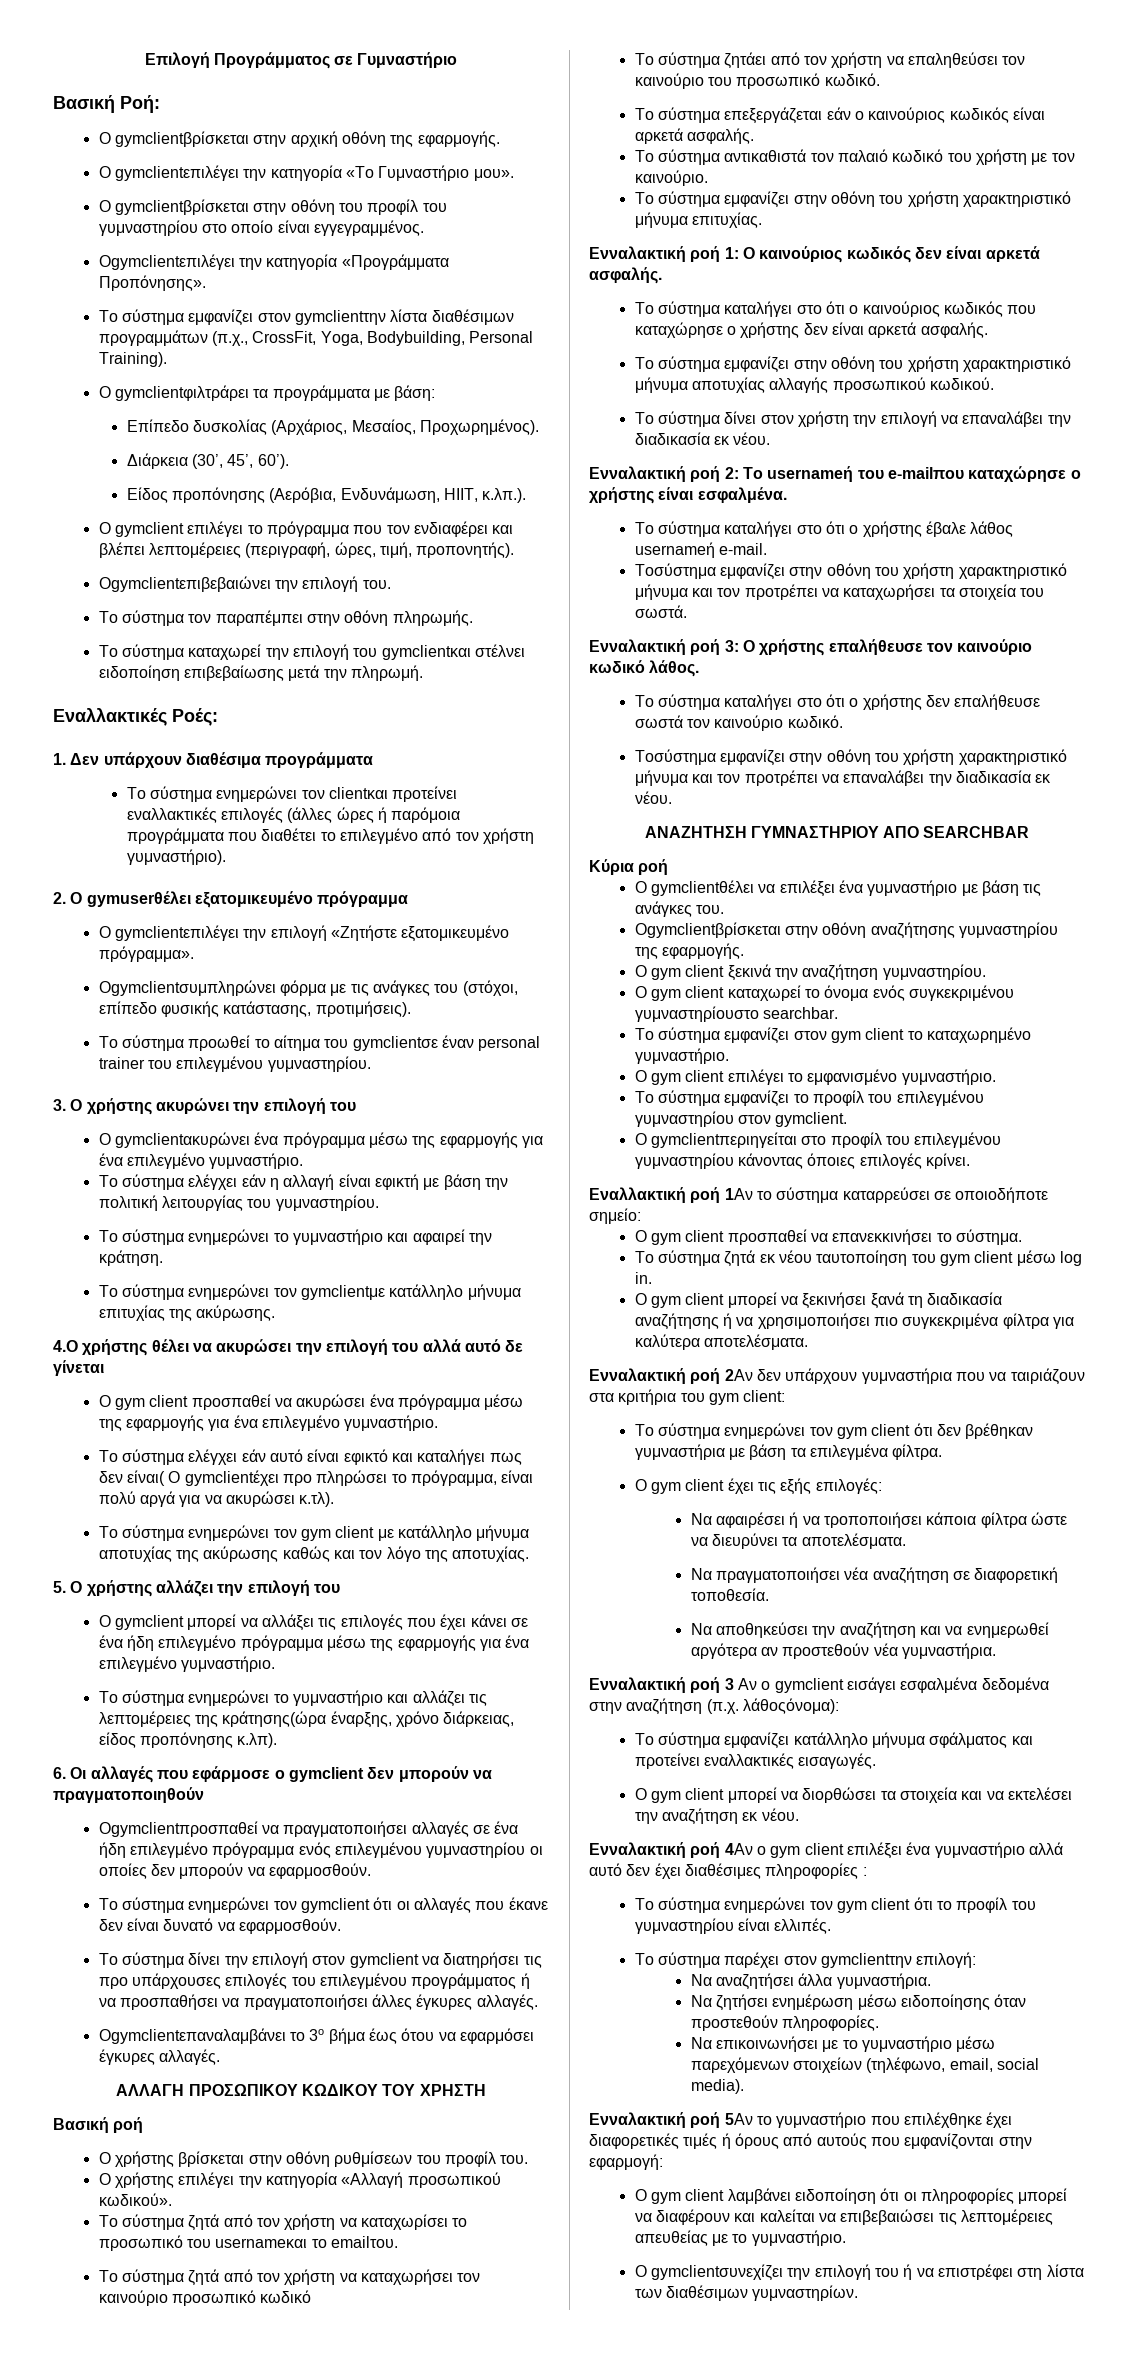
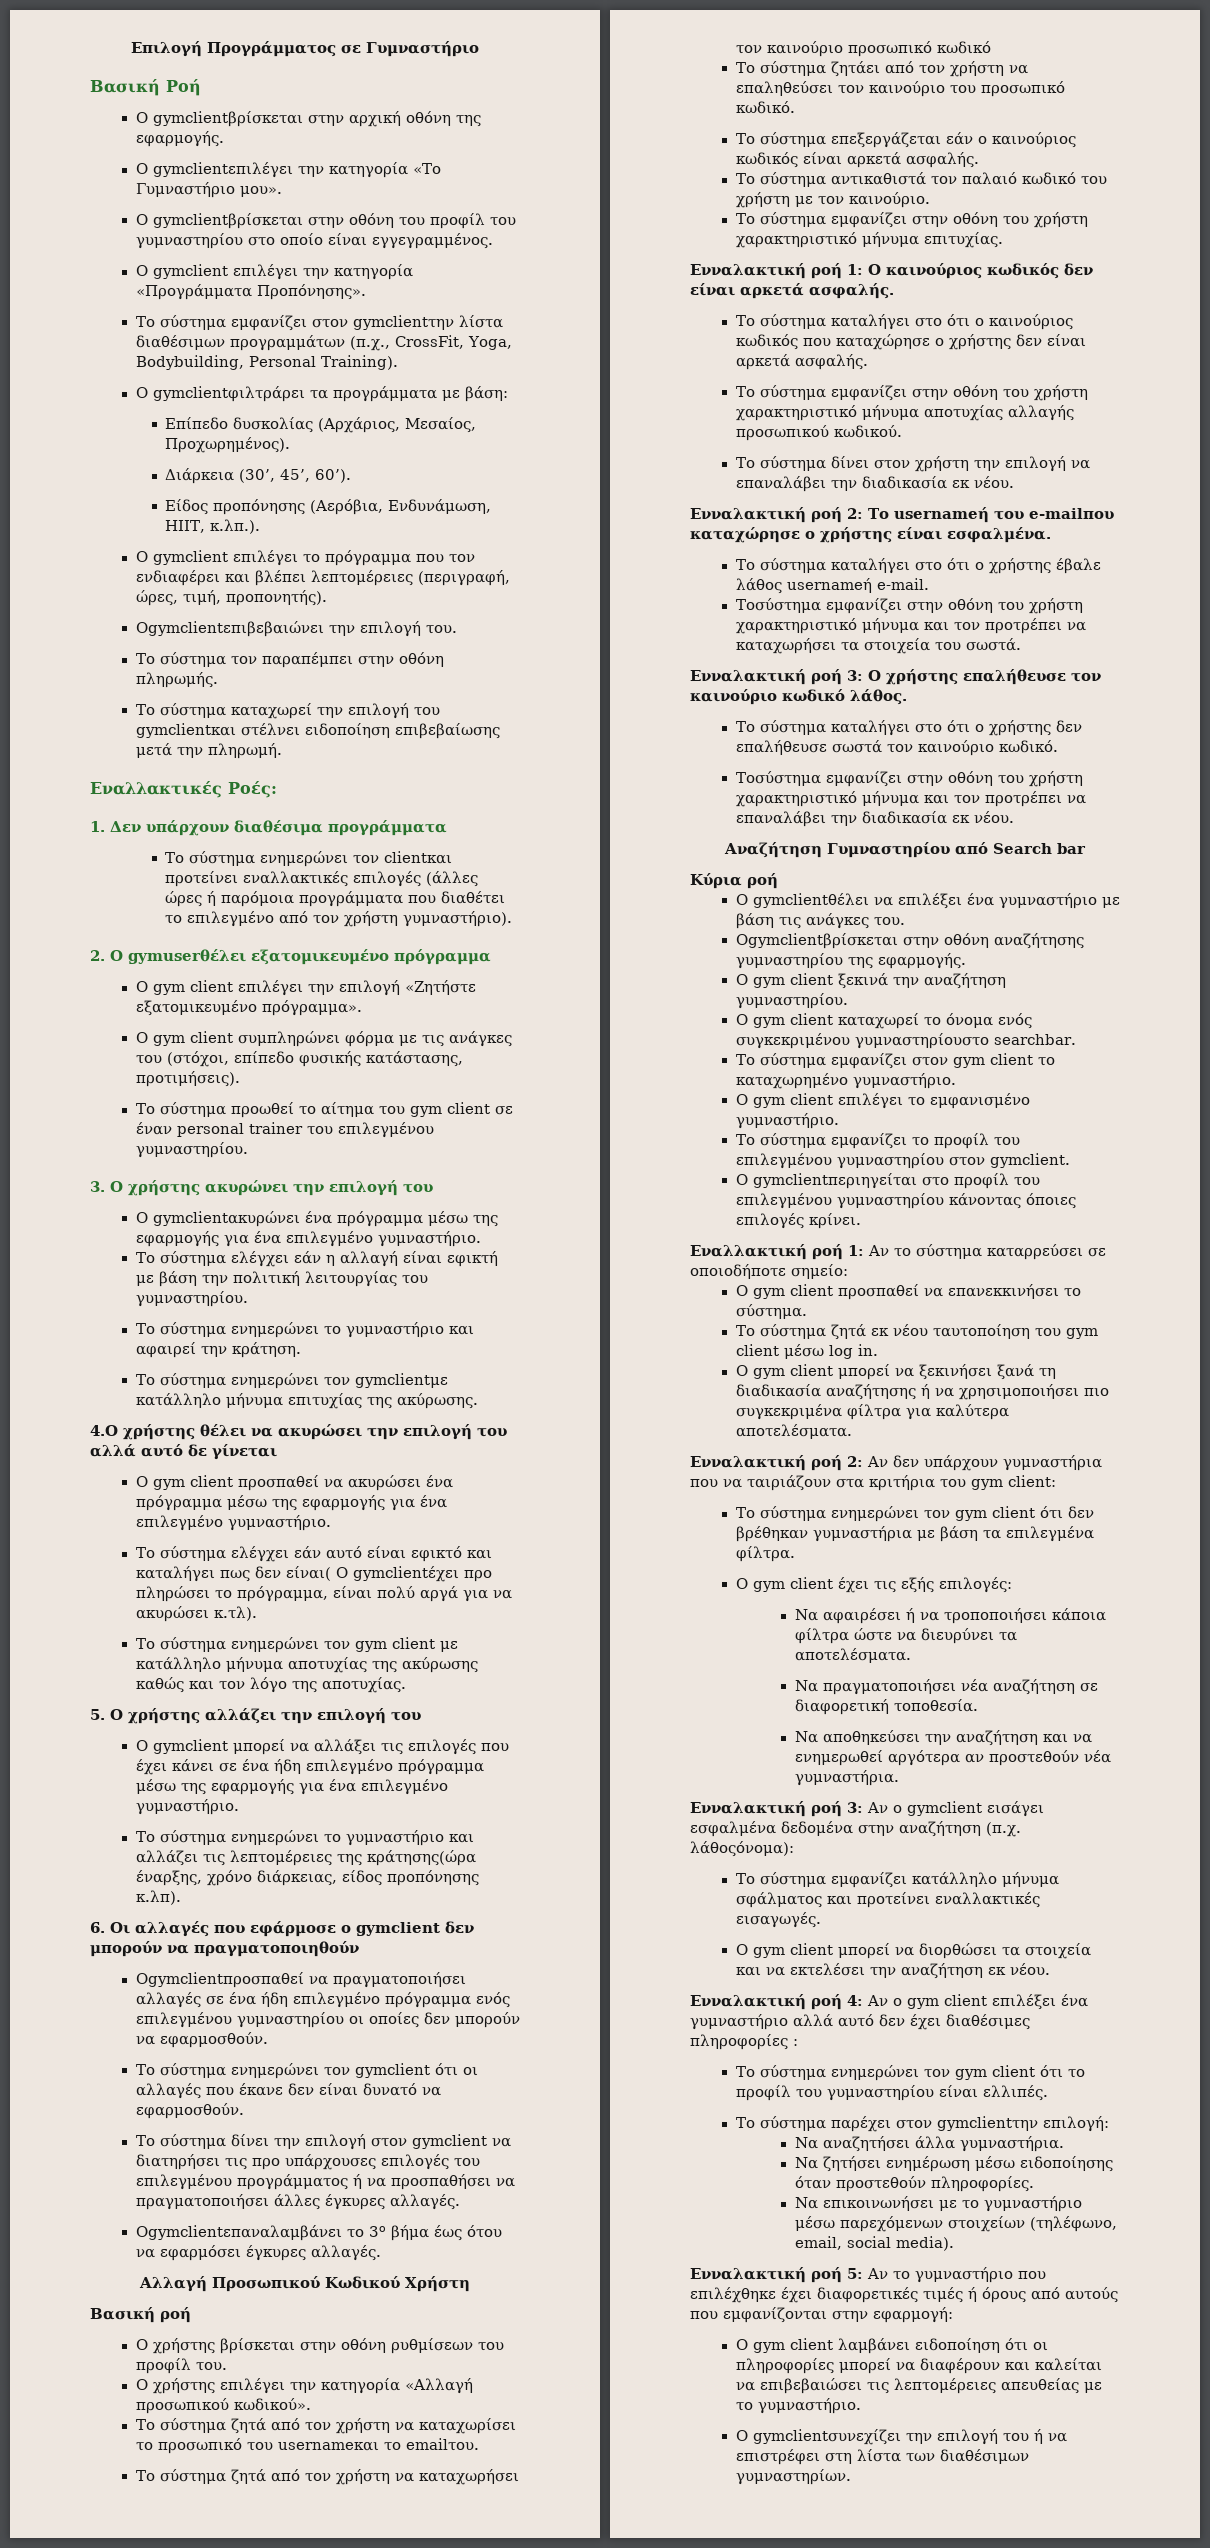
- Βασική Ροή:
+ Βασική Ροή
- Ogymclientεπιλέγει την κατηγορία «Προγράμματα Προπόνησης».
+ O gymclient επιλέγει την κατηγορία «Προγράμματα Προπόνησης».
- Ο gymclientεπιλέγει την επιλογή «Ζητήστε εξατομικευμένο πρόγραμμα».
+ Ο gym client επιλέγει την επιλογή «Ζητήστε εξατομικευμένο πρόγραμμα».
- Ogymclientσυμπληρώνει φόρμα με τις ανάγκες του (στόχοι, επίπεδο φυσικής κατάστασης, προτιμήσεις).
+ O gym client συμπληρώνει φόρμα με τις ανάγκες του (στόχοι, επίπεδο φυσικής κατάστασης, προτιμήσεις).
- Το σύστημα προωθεί το αίτημα του gymclientσε έναν personal trainer του επιλεγμένου γυμναστηρίου.
+ Το σύστημα προωθεί το αίτημα του gym client σε έναν personal trainer του επιλεγμένου γυμναστηρίου.
- ΑΛΛΑΓΗ ΠΡΟΣΩΠΙΚΟΥ ΚΩΔΙΚΟΥ ΤΟΥ ΧΡΗΣΤΗ
+ Αλλαγή Προσωπικού Κωδικού Χρήστη
- ΑΝΑΖΗΤΗΣΗ ΓΥΜΝΑΣΤΗΡΙΟΥ ΑΠΟ SEARCHBAR
+ Αναζήτηση Γυμναστηρίου από Search bar
- Εναλλακτική ροή 1Αν το σύστημα καταρρεύσει σε οποιοδήποτε σημείο:
+ Εναλλακτική ροή 1: Αν το σύστημα καταρρεύσει σε οποιοδήποτε σημείο:
- Ενναλακτική ροή 2Αν δεν υπάρχουν γυμναστήρια που να ταιριάζουν στα κριτήρια του gym client:
+ Ενναλακτική ροή 2: Αν δεν υπάρχουν γυμναστήρια που να ταιριάζουν στα κριτήρια του gym client:
- Ενναλακτική ροή 3 Αν ο gymclient εισάγει εσφαλμένα δεδομένα στην αναζήτηση (π.χ. λάθοςόνομα):
+ Ενναλακτική ροή 3: Αν ο gymclient εισάγει εσφαλμένα δεδομένα στην αναζήτηση (π.χ. λάθοςόνομα):
- Ενναλακτική ροή 4Αν ο gym client επιλέξει ένα γυμναστήριο αλλά αυτό δεν έχει διαθέσιμες πληροφορίες :
+ Ενναλακτική ροή 4: Αν ο gym client επιλέξει ένα γυμναστήριο αλλά αυτό δεν έχει διαθέσιμες πληροφορίες :
- Ενναλακτική ροή 5Αν το γυμναστήριο που επιλέχθηκε έχει διαφορετικές τιμές ή όρους από αυτούς που εμφανίζονται στην εφαρμογή:
+ Ενναλακτική ροή 5: Αν το γυμναστήριο που επιλέχθηκε έχει διαφορετικές τιμές ή όρους από αυτούς που εμφανίζονται στην εφαρμογή:

